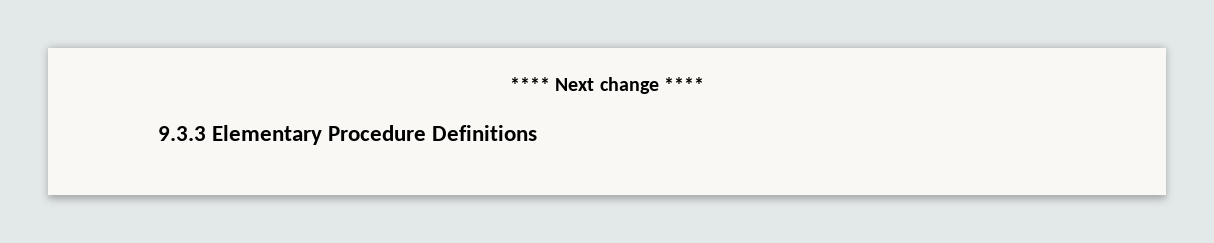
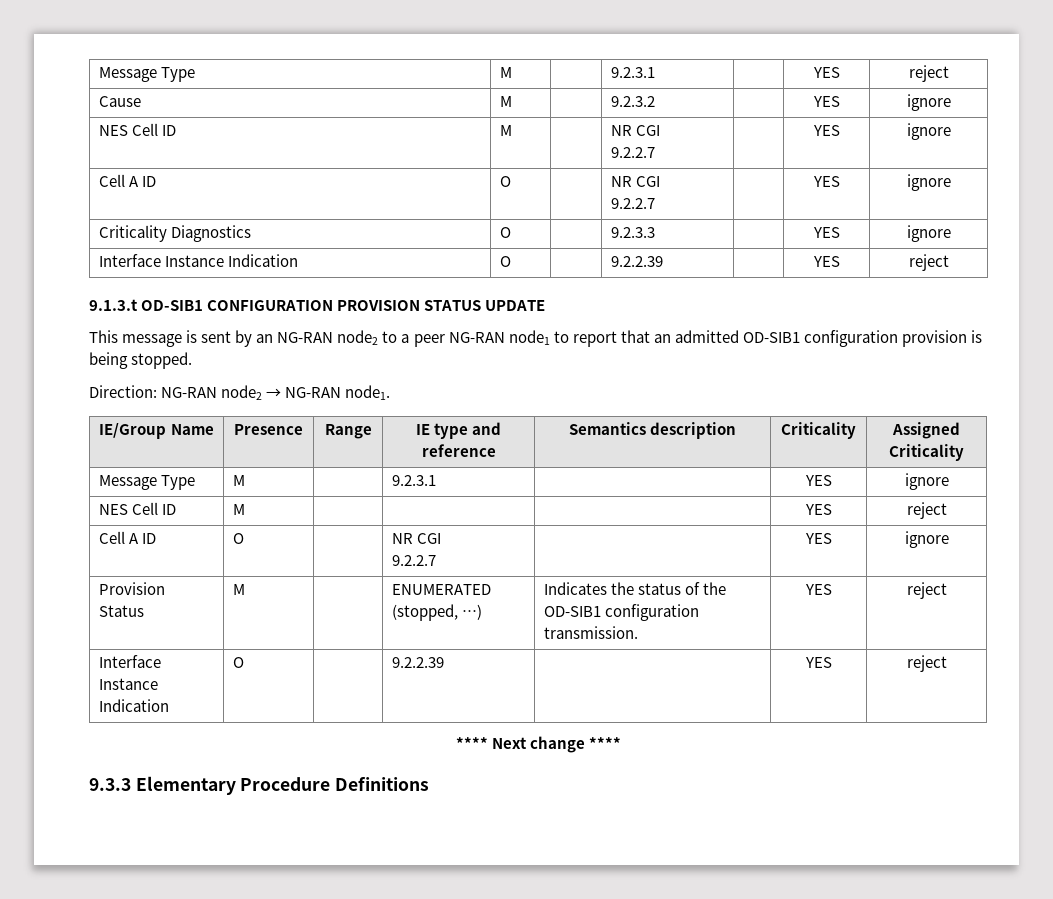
+ Message Type | M | | 9.2.3.1 | | YES | reject
+ Cause | M | | 9.2.3.2 | | YES | ignore
+ NES Cell ID | M | | NR CGI
+ 9.2.2.7 | | YES | ignore
+ Cell A ID | O | | NR CGI
+ 9.2.2.7 | | YES | ignore
+ Criticality Diagnostics | O | | 9.2.3.3 | | YES | ignore
+ Interface Instance Indication | O | | 9.2.2.39 | | YES | reject
+ 9.1.3.t OD-SIB1 CONFIGURATION PROVISION STATUS UPDATE
+ This message is sent by an NG-RAN node2 to a peer NG-RAN node1 to report that an admitted OD-SIB1 configuration provision is being stopped.
+ Direction: NG-RAN node2 → NG-RAN node1.
+ IE/Group Name | Presence | Range | IE type and reference | Semantics description | Criticality | Assigned Criticality
+ Message Type | M | | 9.2.3.1 | | YES | ignore
+ NES Cell ID | M | | | | YES | reject
+ Cell A ID | O | | NR CGI
+ 9.2.2.7 | | YES | ignore
+ Provision Status | M | | ENUMERATED (stopped, …) | Indicates the status of the OD-SIB1 configuration transmission. | YES | reject
+ Interface Instance Indication | O | | 9.2.2.39 | | YES | reject

